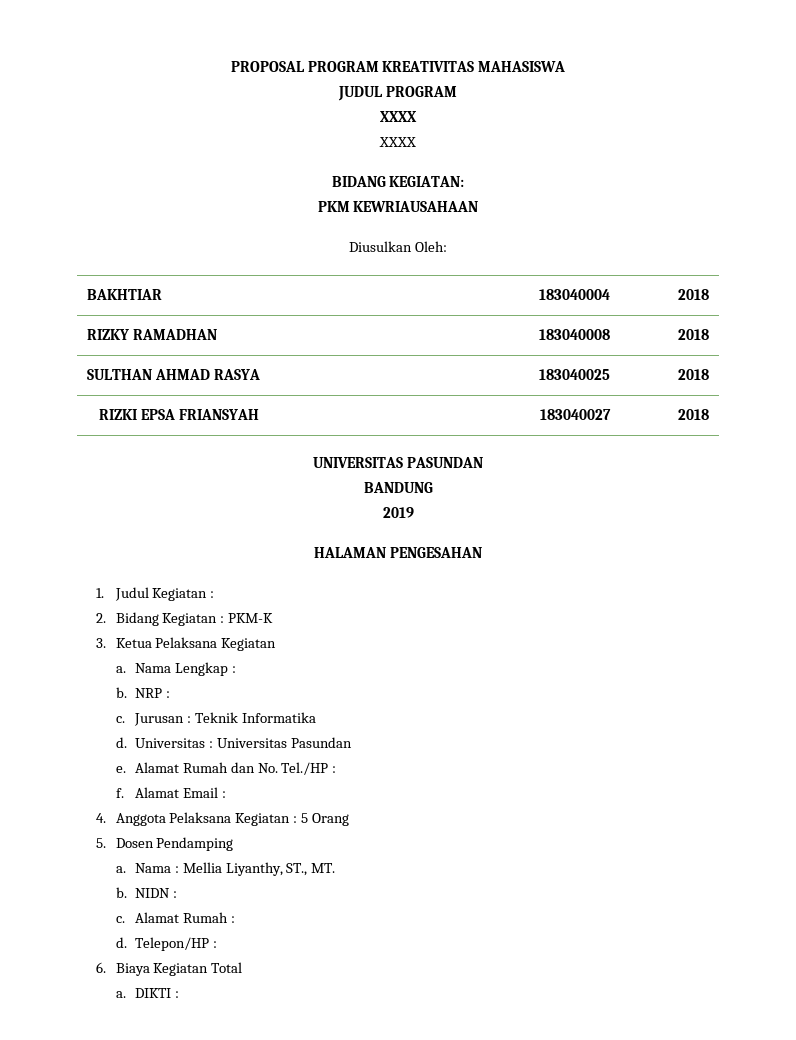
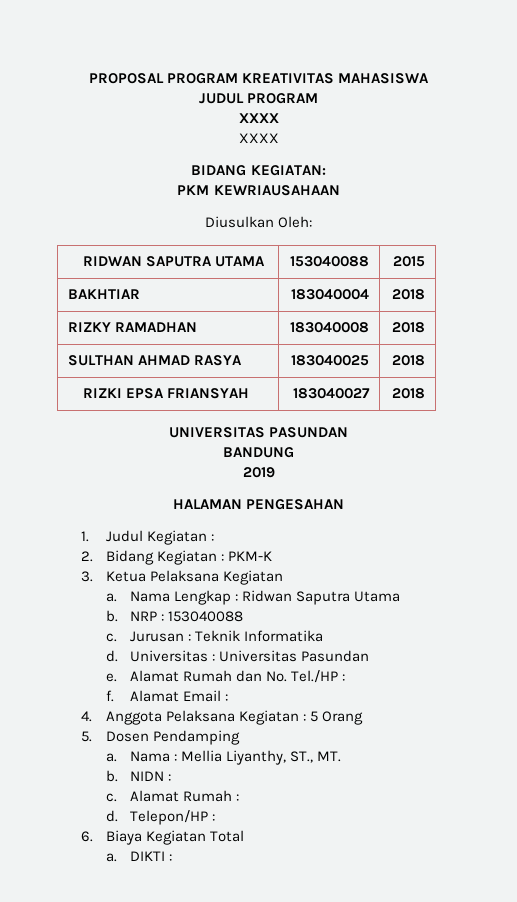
+ RIDWAN SAPUTRA UTAMA | 153040088 | 2015
- Nama Lengkap :
+ Nama Lengkap : Ridwan Saputra Utama
- NRP :
+ NRP : 153040088

